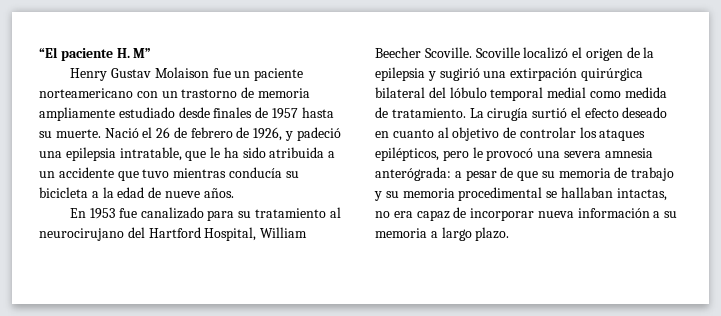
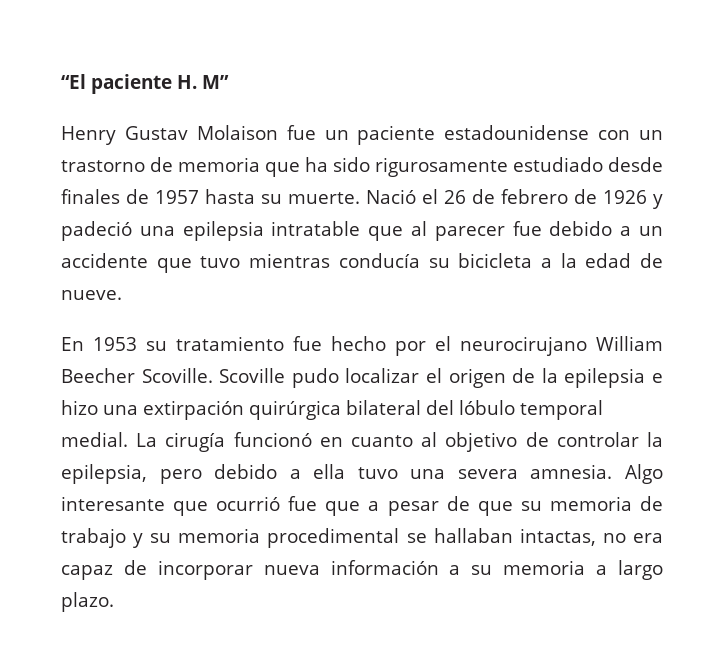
- Henry Gustav Molaison fue un paciente norteamericano con un trastorno de memoria ampliamente estudiado desde finales de 1957 hasta su muerte.
+ Henry Gustav Molaison fue un paciente estadounidense con un trastorno de memoria que ha sido rigurosamente estudiado desde finales de 1957 hasta su muerte.
- Nació el 26 de febrero de 1926, y padeció una epilepsia intratable, que le ha sido atribuida a un accidente que tuvo mientras conducía su bicicleta a la edad de nueve años.
+ Nació el 26 de febrero de 1926 y padeció una epilepsia intratable que al parecer fue debido a un accidente que tuvo mientras conducía su bicicleta a la edad de nueve.
- En 1953 fue canalizado para su tratamiento al neurocirujano del Hartford Hospital, William Beecher Scoville.
+ En 1953 su tratamiento fue hecho por el neurocirujano William Beecher Scoville.
- Scoville localizó el origen de la epilepsia y sugirió una extirpación quirúrgica bilateral del lóbulo temporal medial como medida de tratamiento. La cirugía surtió el efecto deseado en cuanto al objetivo de controlar los ataques epilépticos, pero le provocó una severa amnesia anterógrada: a pesar de que su memoria de trabajo y su memoria procedimental se hallaban intactas, no era capaz de incorporar nueva información a su memoria a largo plazo.
+ Scoville pudo localizar el origen de la epilepsia e hizo una extirpación quirúrgica bilateral del lóbulo temporal medial. La cirugía funcionó en cuanto al objetivo de controlar la epilepsia, pero debido a ella tuvo una severa amnesia. Algo interesante que ocurrió fue que a pesar de que su memoria de trabajo y su memoria procedimental se hallaban intactas, no era capaz de incorporar nueva información a su memoria a largo plazo.

